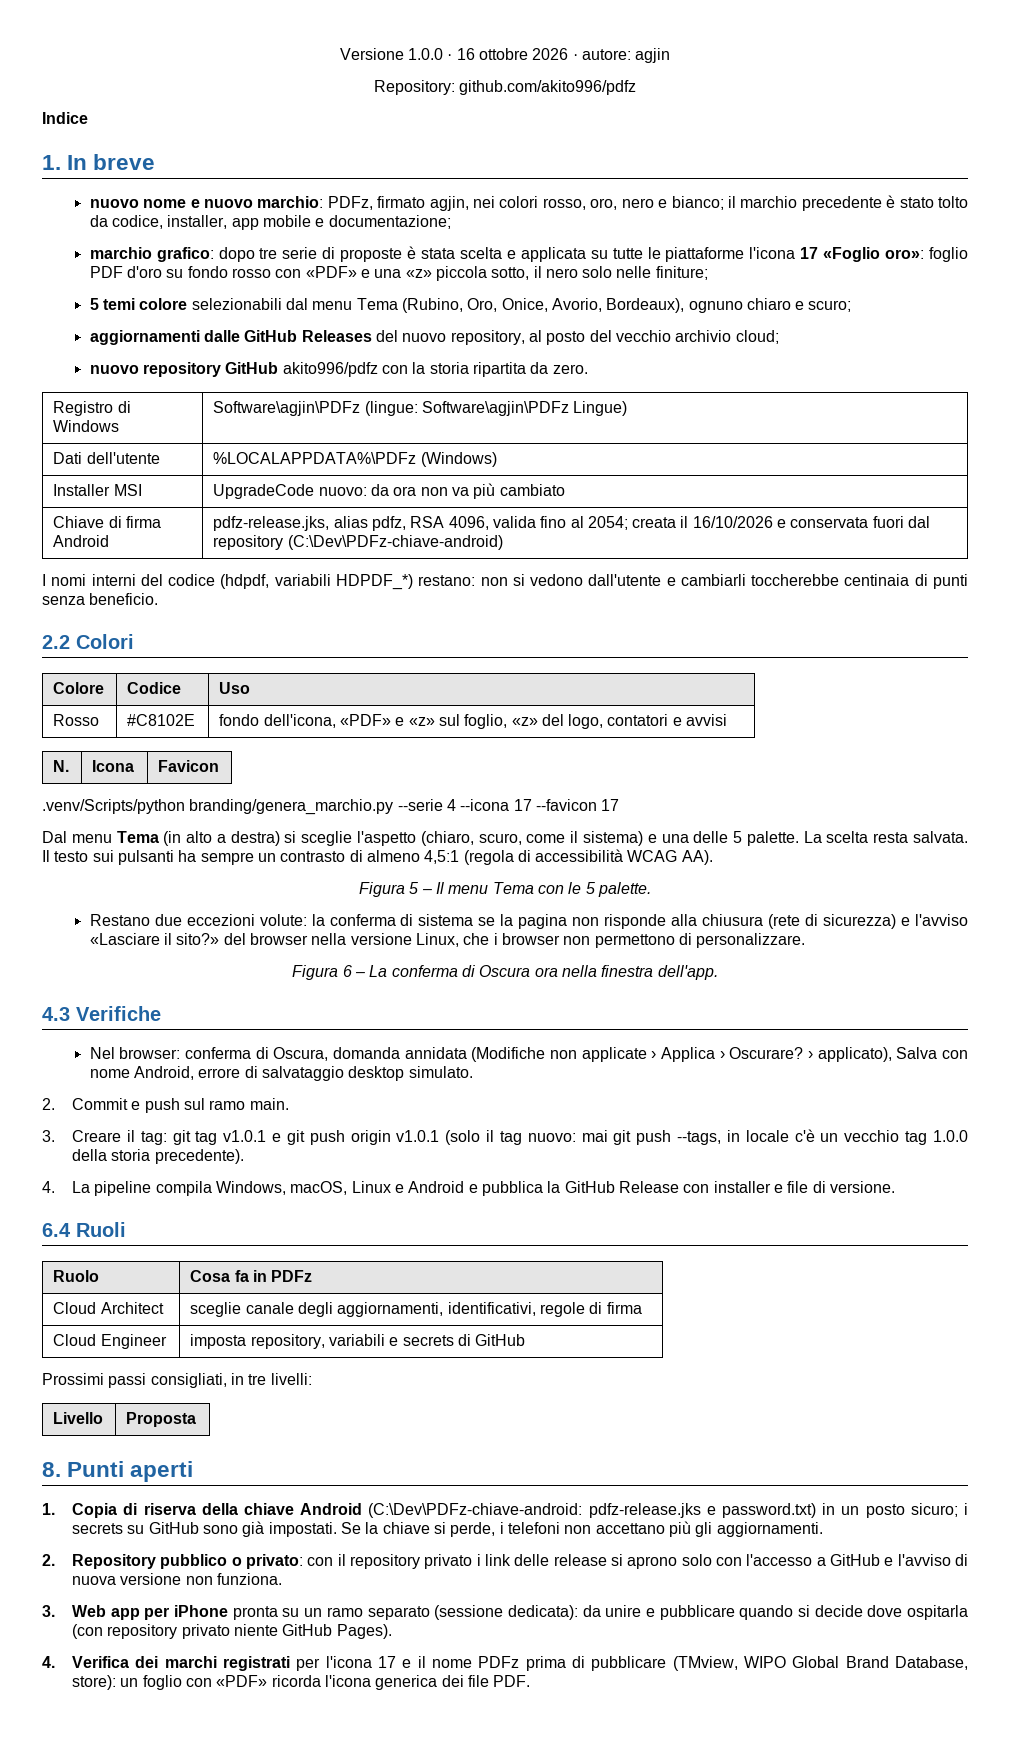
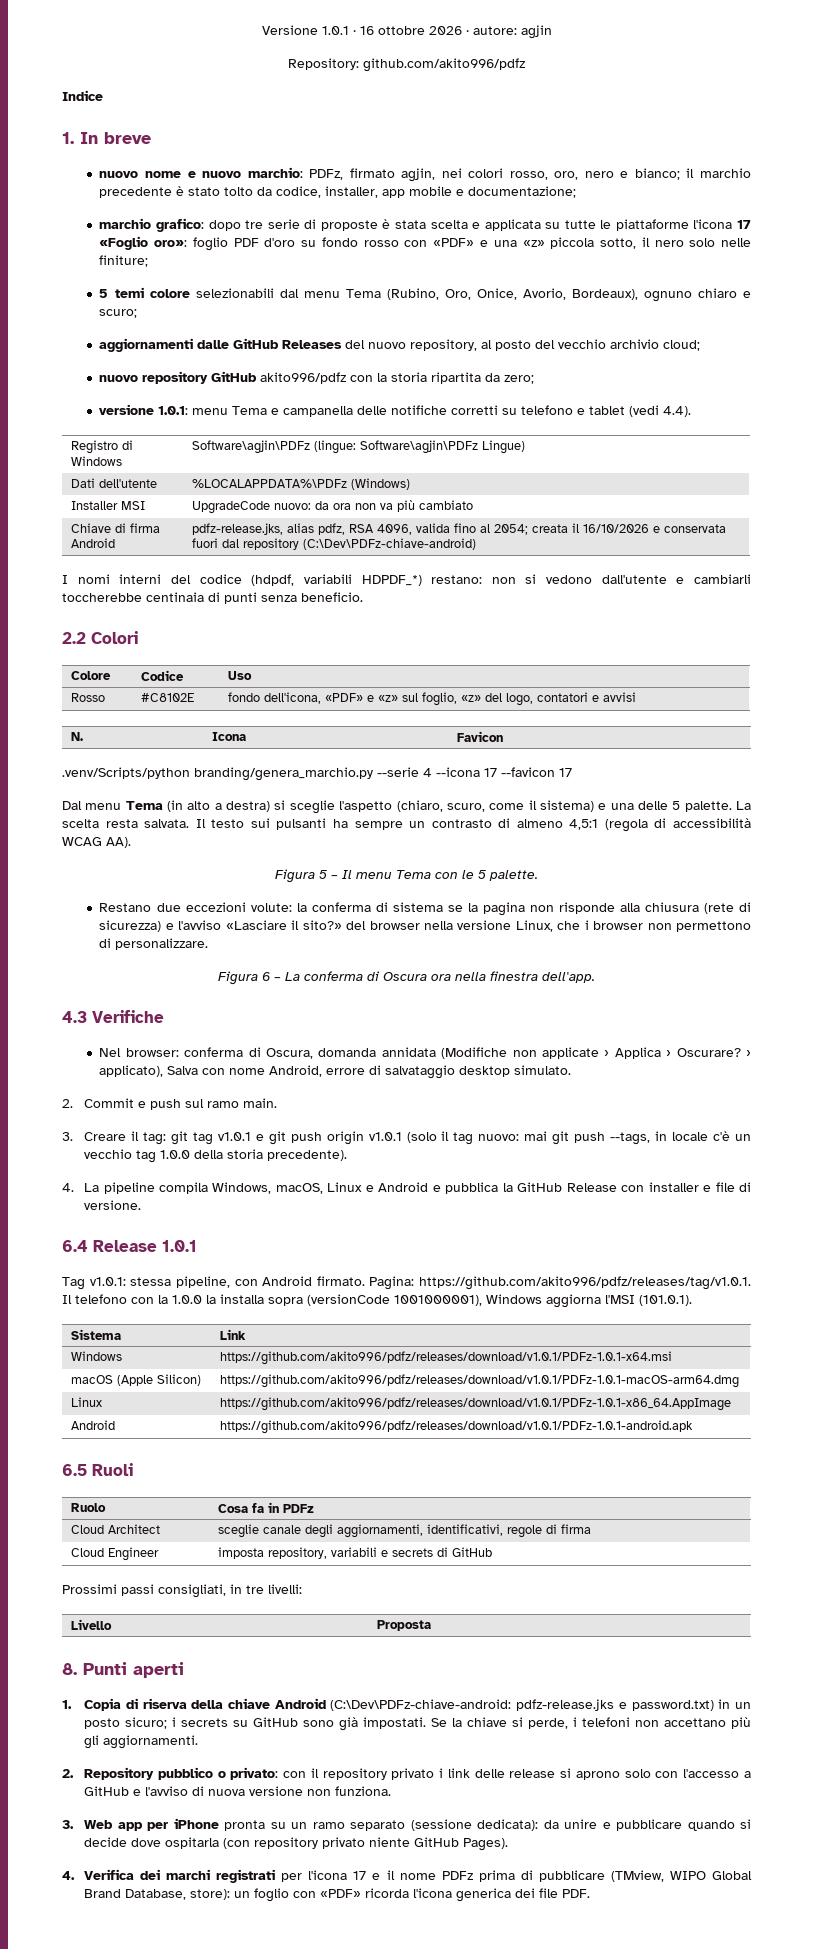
- Versione 1.0.0 · 16 ottobre 2026 · autore: agjin
+ Versione 1.0.1 · 16 ottobre 2026 · autore: agjin
- nuovo repository GitHub akito996/pdfz con la storia ripartita da zero.
+ nuovo repository GitHub akito996/pdfz con la storia ripartita da zero;
+ versione 1.0.1: menu Tema e campanella delle notifiche corretti su telefono e tablet (vedi 4.4).
- 6.4 Ruoli
+ 6.4 Release 1.0.1
+ Tag v1.0.1: stessa pipeline, con Android firmato. Pagina: https://github.com/akito996/pdfz/releases/tag/v1.0.1. Il telefono con la 1.0.0 la installa sopra (versionCode 1001000001), Windows aggiorna l'MSI (101.0.1).
+ Sistema | Link
+ Windows | https://github.com/akito996/pdfz/releases/download/v1.0.1/PDFz-1.0.1-x64.msi
+ macOS (Apple Silicon) | https://github.com/akito996/pdfz/releases/download/v1.0.1/PDFz-1.0.1-macOS-arm64.dmg
+ Linux | https://github.com/akito996/pdfz/releases/download/v1.0.1/PDFz-1.0.1-x86_64.AppImage
+ Android | https://github.com/akito996/pdfz/releases/download/v1.0.1/PDFz-1.0.1-android.apk
+ 6.5 Ruoli

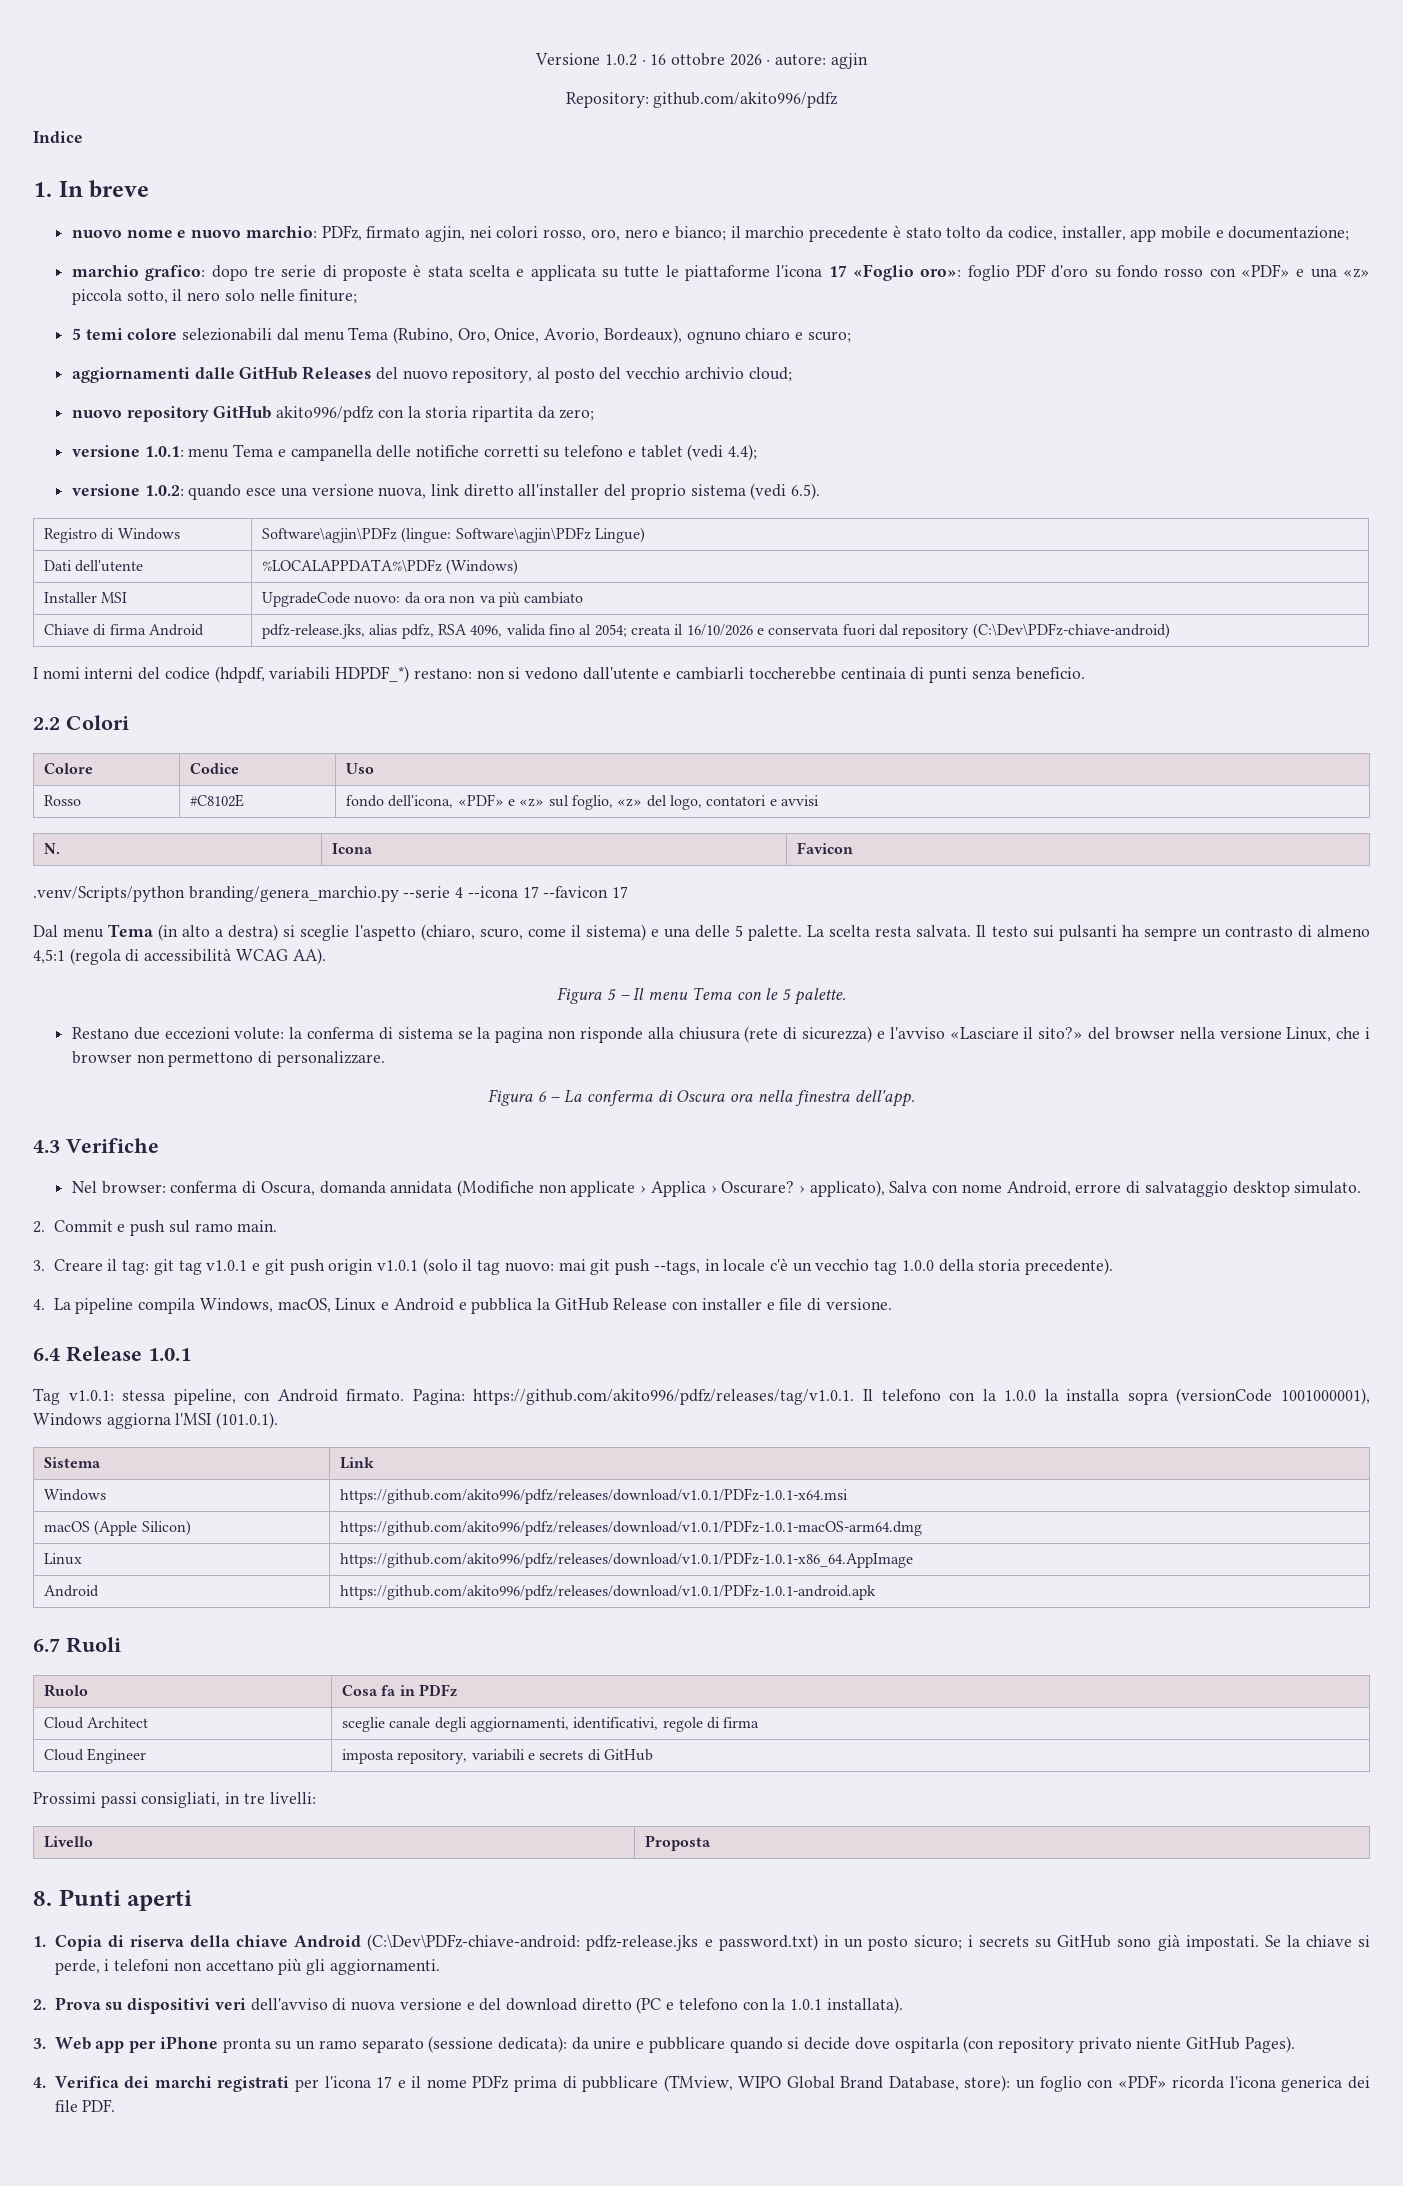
- Versione 1.0.1 · 16 ottobre 2026 · autore: agjin
+ Versione 1.0.2 · 16 ottobre 2026 · autore: agjin
- versione 1.0.1: menu Tema e campanella delle notifiche corretti su telefono e tablet (vedi 4.4).
+ versione 1.0.1: menu Tema e campanella delle notifiche corretti su telefono e tablet (vedi 4.4);
+ versione 1.0.2: quando esce una versione nuova, link diretto all'installer del proprio sistema (vedi 6.5).
- 6.5 Ruoli
+ 6.7 Ruoli
- 2. Repository pubblico o privato: con il repository privato i link delle release si aprono solo con l'accesso a GitHub e l'avviso di nuova versione non funziona.
+ 2. Prova su dispositivi veri dell'avviso di nuova versione e del download diretto (PC e telefono con la 1.0.1 installata).

